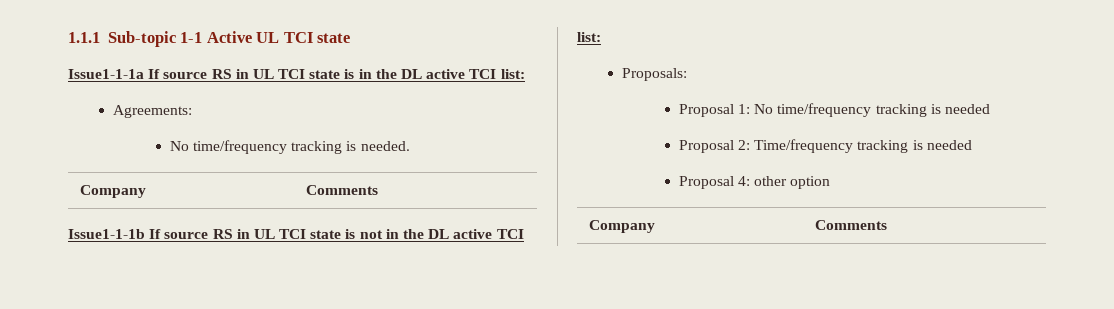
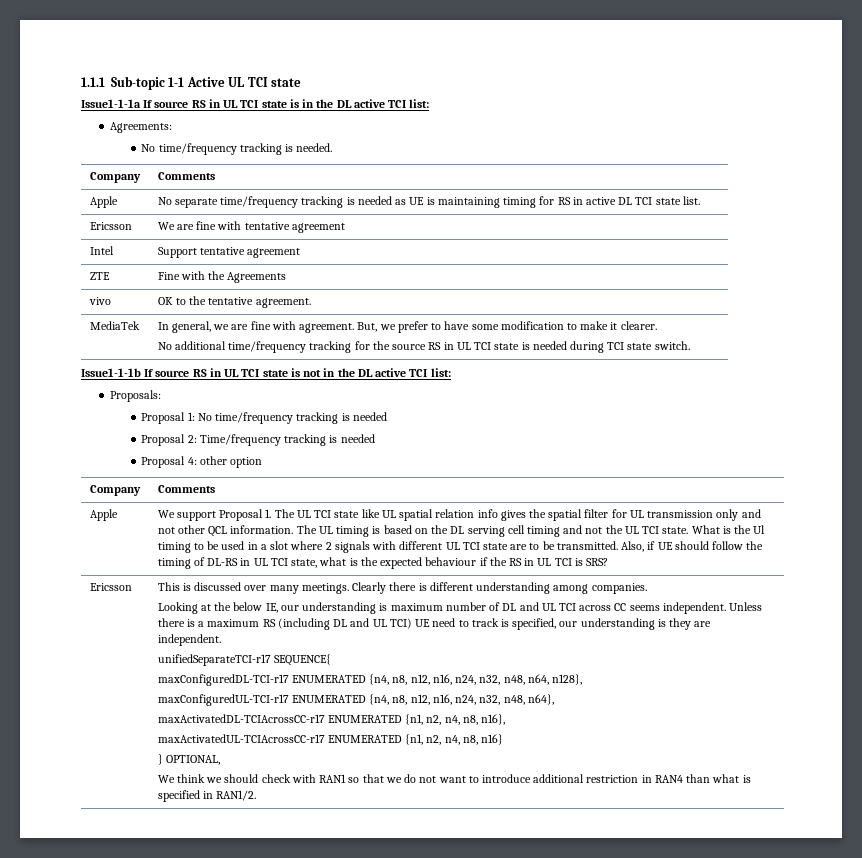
+ Apple | No separate time/frequency tracking is needed as UE is maintaining timing for RS in active DL TCI state list.
+ Ericsson | We are fine with tentative agreement
+ Intel | Support tentative agreement
+ ZTE | Fine with the Agreements
+ vivo | OK to the tentative agreement.
+ MediaTek | In general, we are fine with agreement. But, we prefer to have some modification to make it clearer.
+ No additional time/frequency tracking for the source RS in UL TCI state is needed during TCI state switch.
+ Apple | We support Proposal 1. The UL TCI state like UL spatial relation info gives the spatial filter for UL transmission only and not other QCL information. The UL timing is based on the DL serving cell timing and not the UL TCI state. What is the Ul timing to be used in a slot where 2 signals with different UL TCI state are to be transmitted. Also, if UE should follow the timing of DL-RS in UL TCI state, what is the expected behaviour if the RS in UL TCI is SRS?
+ Ericsson | This is discussed over many meetings. Clearly there is different understanding among companies.
+ Looking at the below IE, our understanding is maximum number of DL and UL TCI across CC seems independent. Unless there is a maximum RS (including DL and UL TCI) UE need to track is specified, our understanding is they are independent.
+ unifiedSeparateTCI-r17 SEQUENCE{
+ maxConfiguredDL-TCI-r17 ENUMERATED {n4, n8, n12, n16, n24, n32, n48, n64, n128},
+ maxConfiguredUL-TCI-r17 ENUMERATED {n4, n8, n12, n16, n24, n32, n48, n64},
+ maxActivatedDL-TCIAcrossCC-r17 ENUMERATED {n1, n2, n4, n8, n16},
+ maxActivatedUL-TCIAcrossCC-r17 ENUMERATED {n1, n2, n4, n8, n16}
+ } OPTIONAL,
+ We think we should check with RAN1 so that we do not want to introduce additional restriction in RAN4 than what is specified in RAN1/2.

